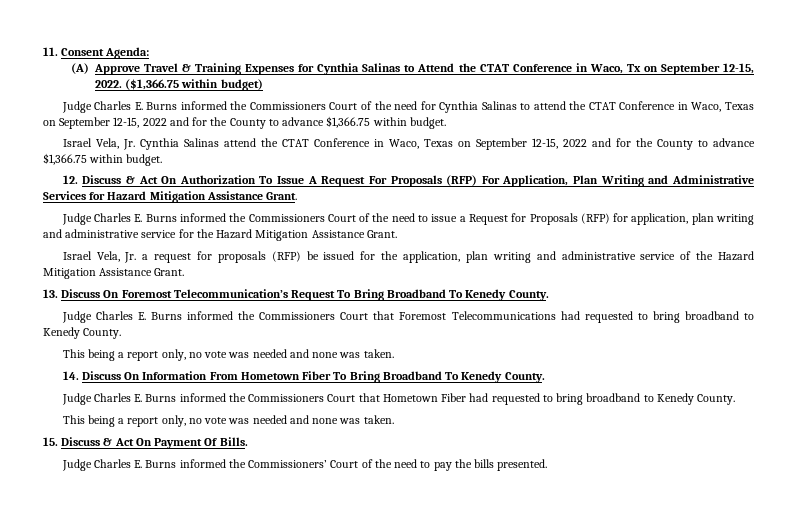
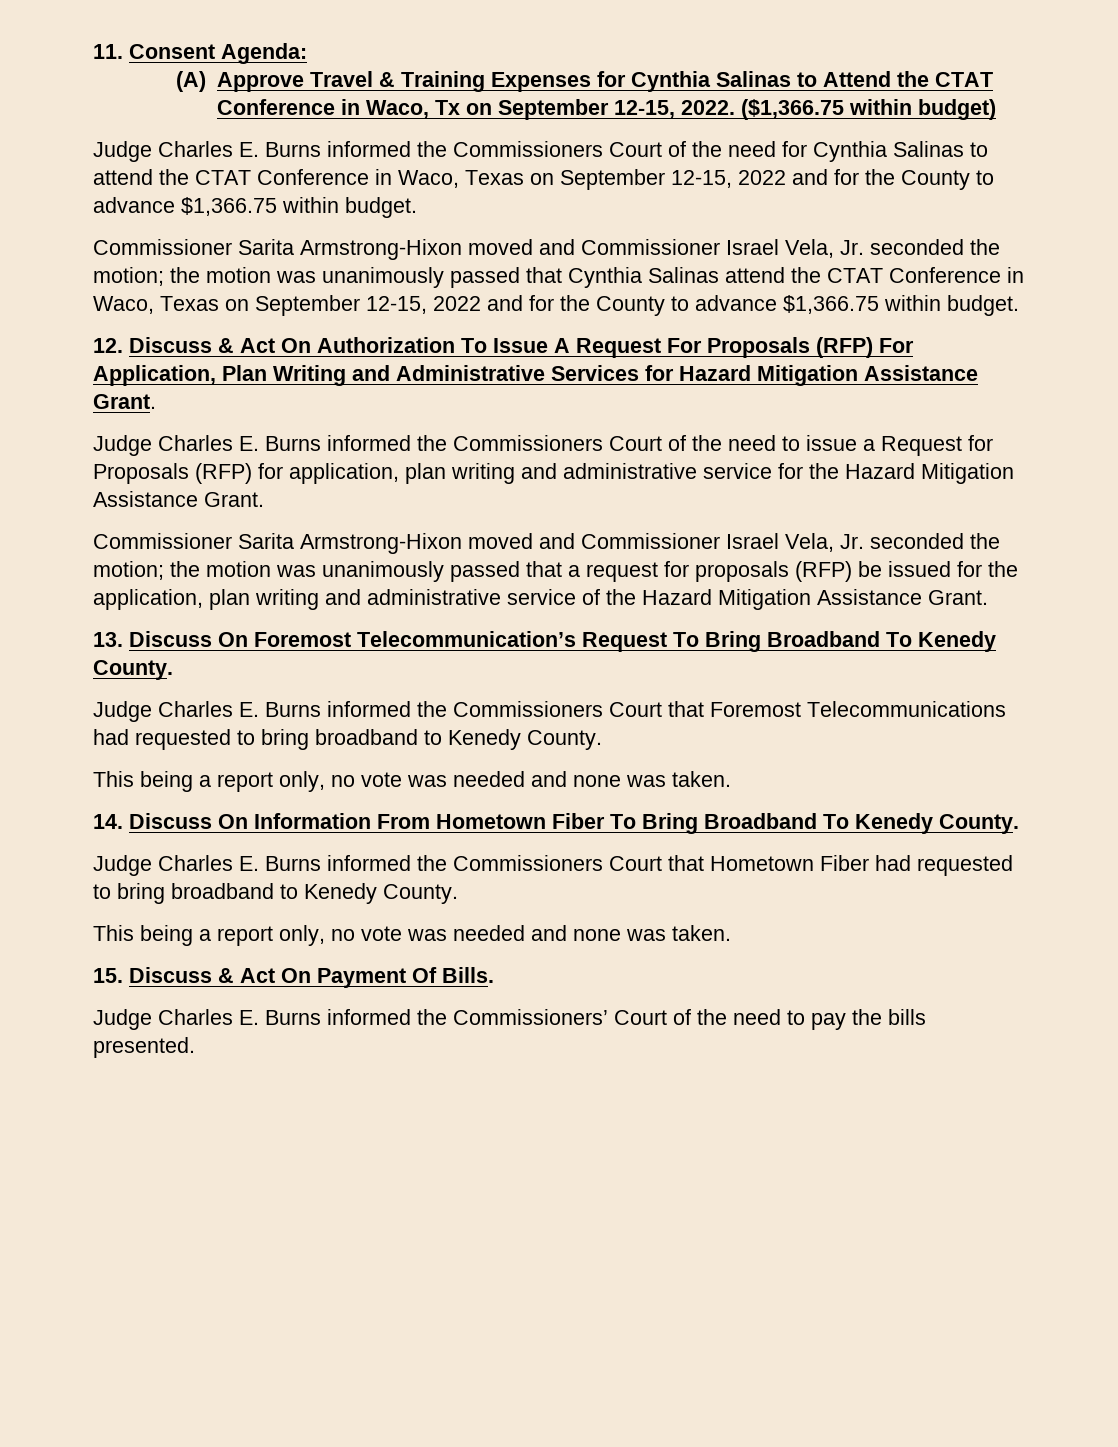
- Israel Vela, Jr. Cynthia Salinas attend the CTAT Conference in Waco, Texas on September 12-15, 2022 and for the County to advance $1,366.75 within budget.
+ Commissioner Sarita Armstrong-Hixon moved and Commissioner Israel Vela, Jr. seconded the motion; the motion was unanimously passed that Cynthia Salinas attend the CTAT Conference in Waco, Texas on September 12-15, 2022 and for the County to advance $1,366.75 within budget.
- Israel Vela, Jr. a request for proposals (RFP) be issued for the application, plan writing and administrative service of the Hazard Mitigation Assistance Grant.
+ Commissioner Sarita Armstrong-Hixon moved and Commissioner Israel Vela, Jr. seconded the motion; the motion was unanimously passed that a request for proposals (RFP) be issued for the application, plan writing and administrative service of the Hazard Mitigation Assistance Grant.

